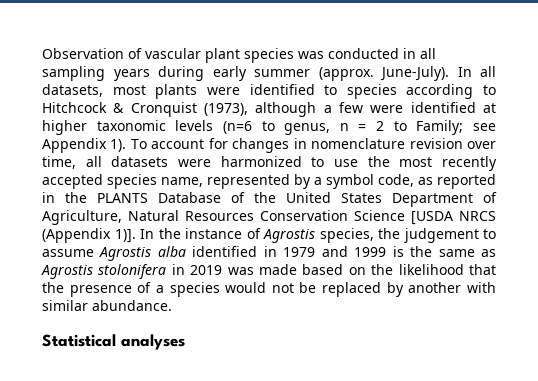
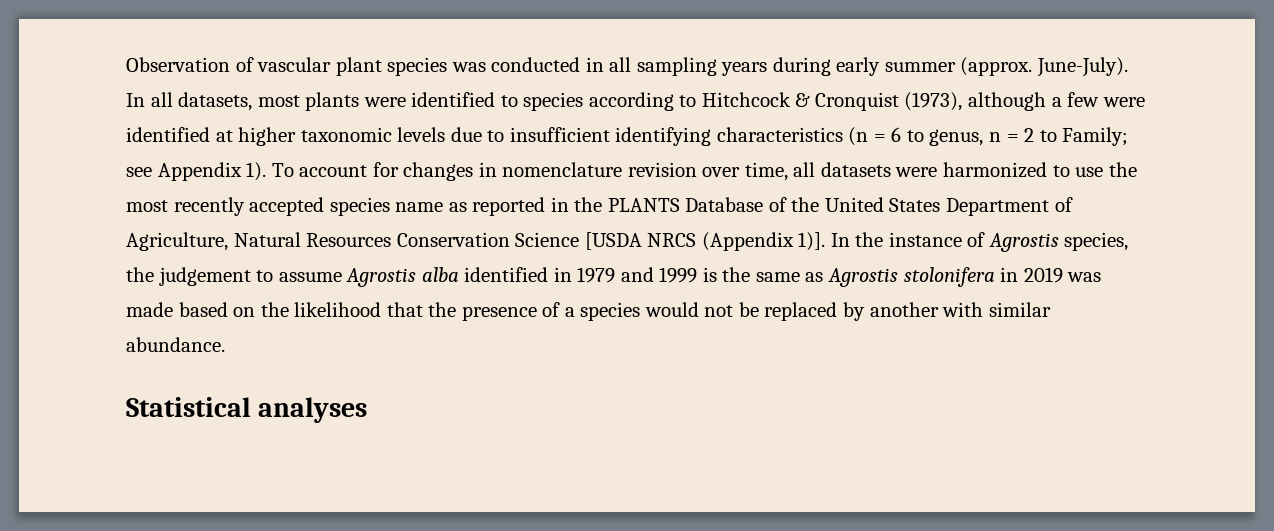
- In all datasets, most plants were identified to species according to Hitchcock & Cronquist (1973), although a few were identified at higher taxonomic levels (n=6 to genus, n = 2 to Family; see Appendix 1).
+ In all datasets, most plants were identified to species according to Hitchcock & Cronquist (1973), although a few were identified at higher taxonomic levels due to insufficient identifying characteristics (n = 6 to genus, n = 2 to Family; see Appendix 1).
- To account for changes in nomenclature revision over time, all datasets were harmonized to use the most recently accepted species name, represented by a symbol code, as reported in the PLANTS Database of the United States Department of Agriculture, Natural Resources Conservation Science [USDA NRCS (Appendix 1)].
+ To account for changes in nomenclature revision over time, all datasets were harmonized to use the most recently accepted species name as reported in the PLANTS Database of the United States Department of Agriculture, Natural Resources Conservation Science [USDA NRCS (Appendix 1)].

